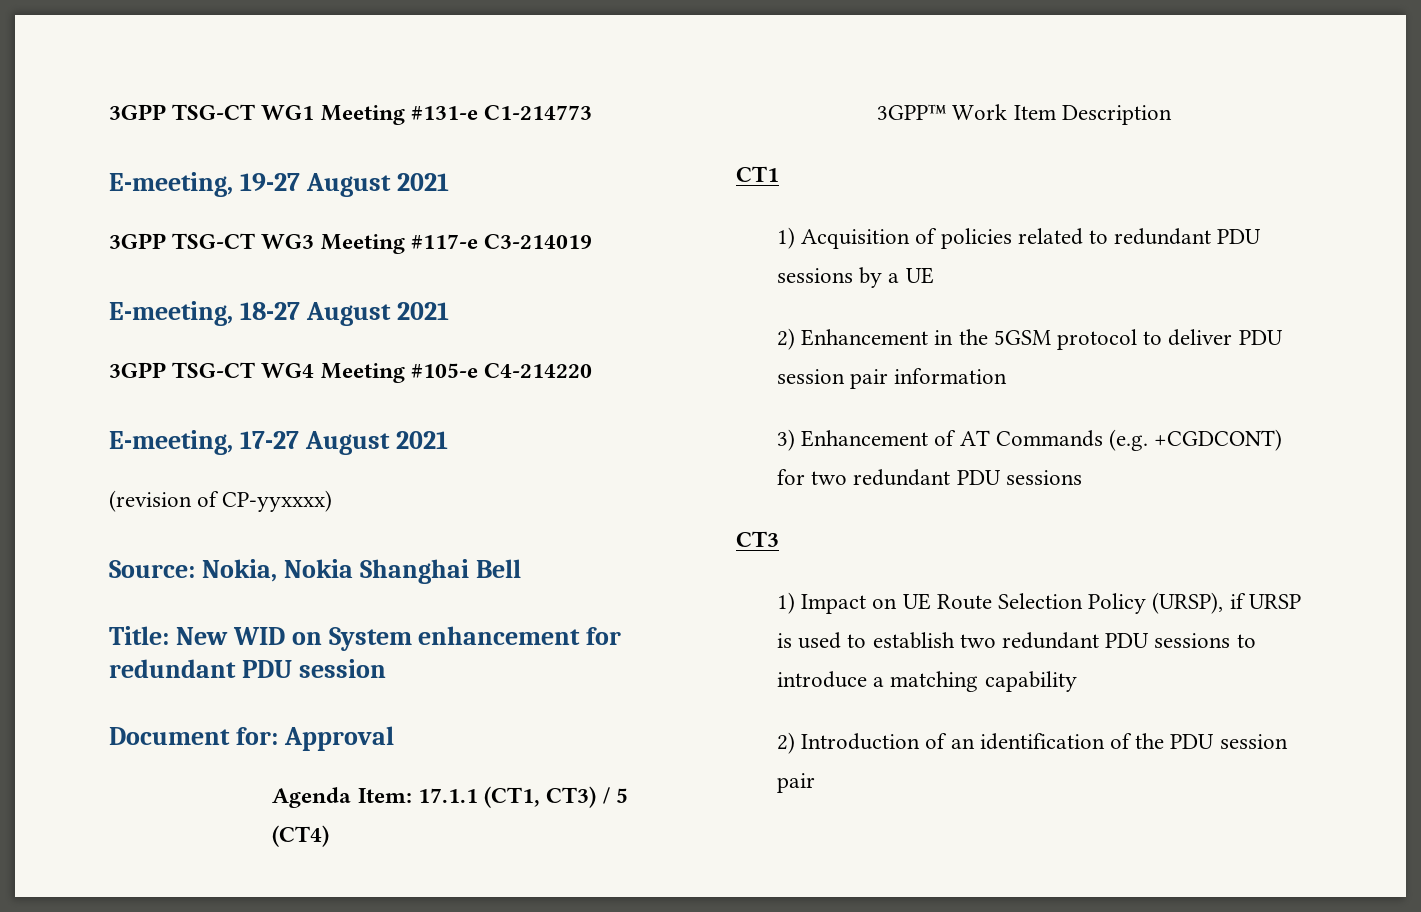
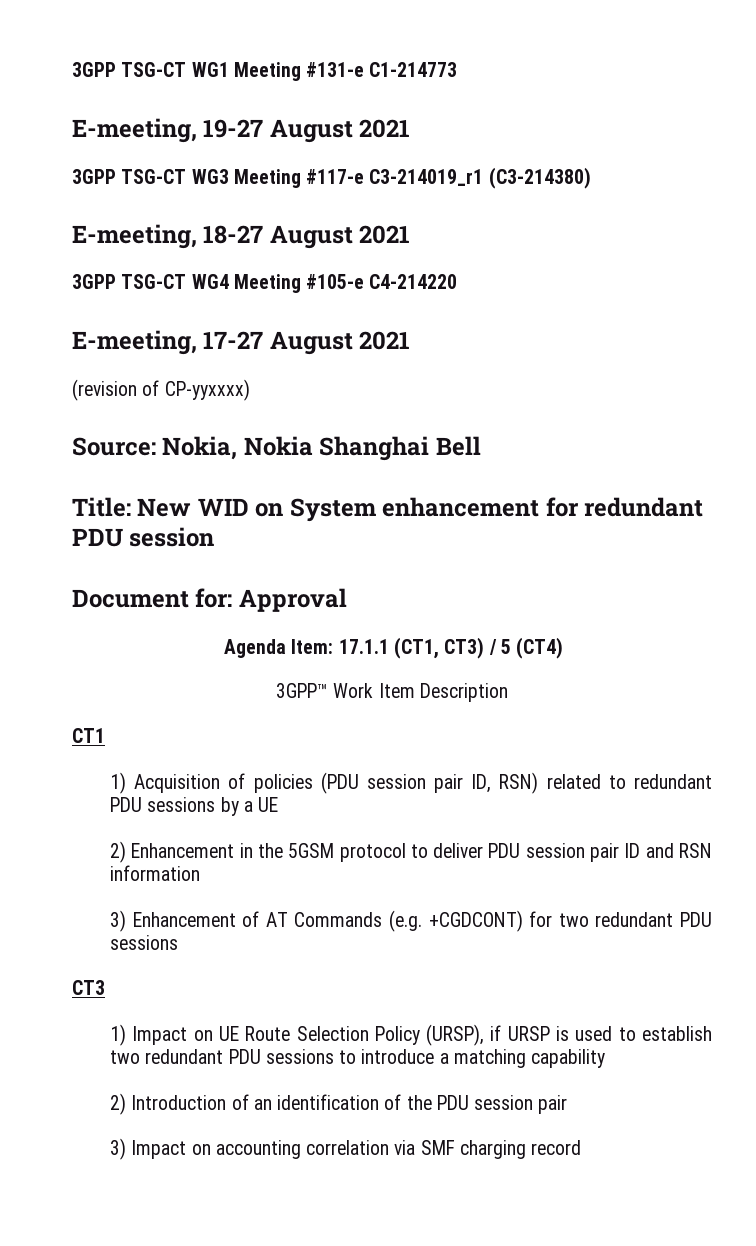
- 3GPP TSG-CT WG3 Meeting #117-e C3-214019
+ 3GPP TSG-CT WG3 Meeting #117-e C3-214019_r1 (C3-214380)
- 1) Acquisition of policies related to redundant PDU sessions by a UE
+ 1) Acquisition of policies (PDU session pair ID, RSN) related to redundant PDU sessions by a UE
- 2) Enhancement in the 5GSM protocol to deliver PDU session pair information
+ 2) Enhancement in the 5GSM protocol to deliver PDU session pair ID and RSN information
+ 3) Impact on accounting correlation via SMF charging record

